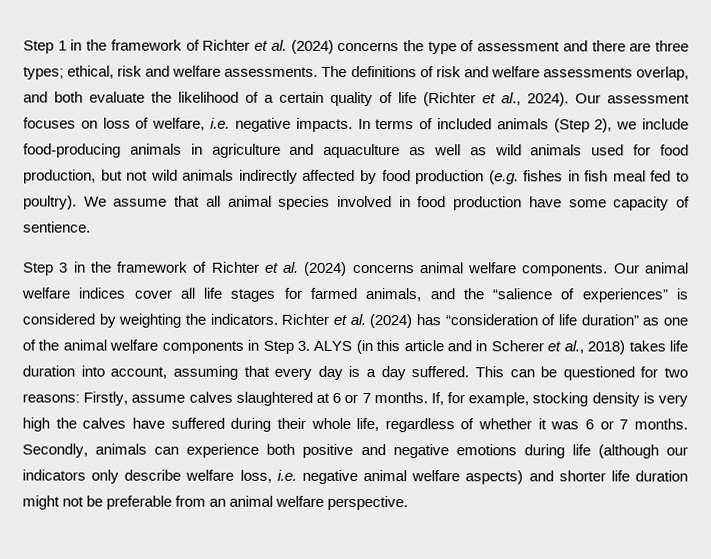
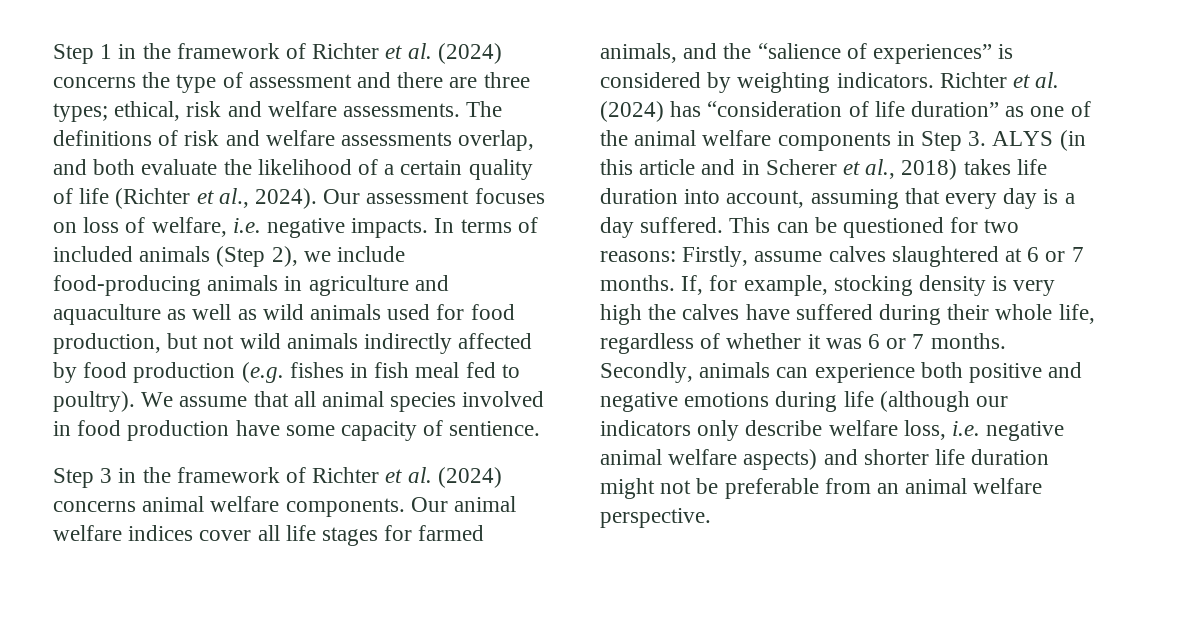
- Our animal welfare indices cover all life stages for farmed animals, and the “salience of experiences” is considered by weighting the indicators.
+ Our animal welfare indices cover all life stages for farmed animals, and the “salience of experiences” is considered by weighting indicators.

